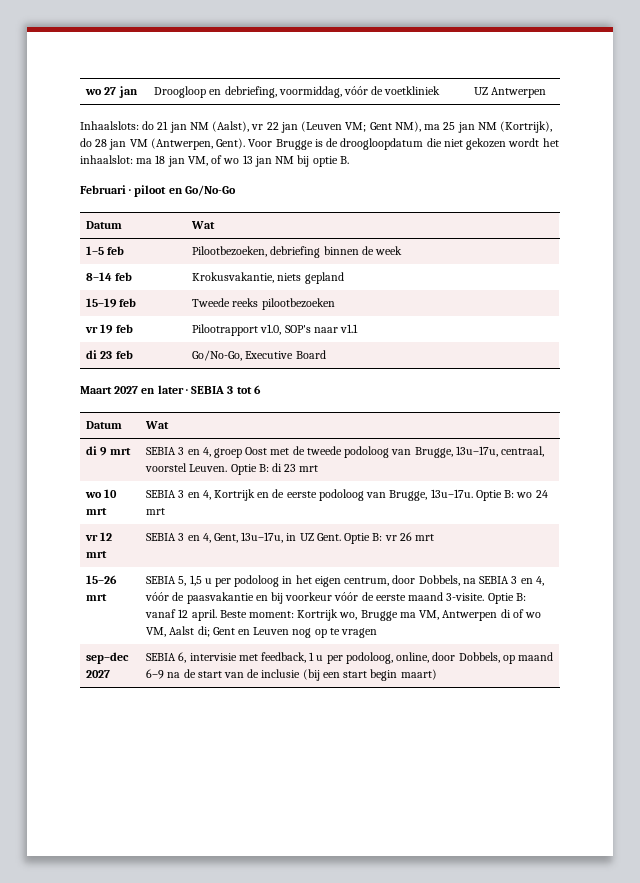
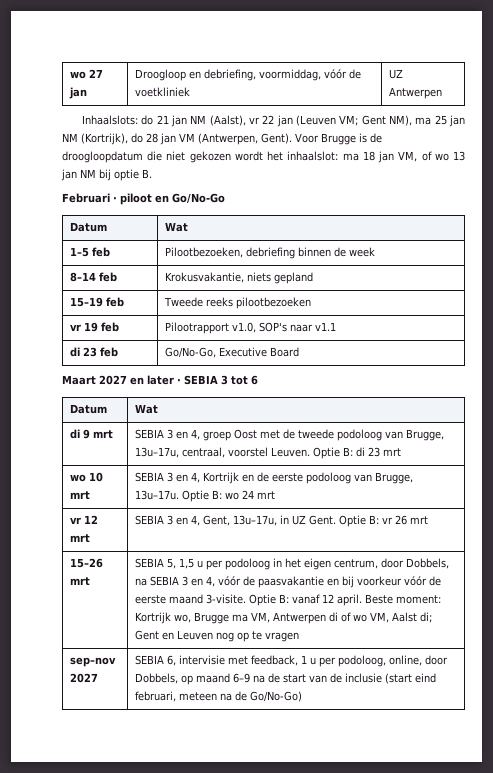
- sep–dec 2027 | SEBIA 6, intervisie met feedback, 1 u per podoloog, online, door Dobbels, op maand 6–9 na de start van de inclusie (bij een start begin maart)
+ sep–nov 2027 | SEBIA 6, intervisie met feedback, 1 u per podoloog, online, door Dobbels, op maand 6–9 na de start van de inclusie (start eind februari, meteen na de Go/No-Go)

